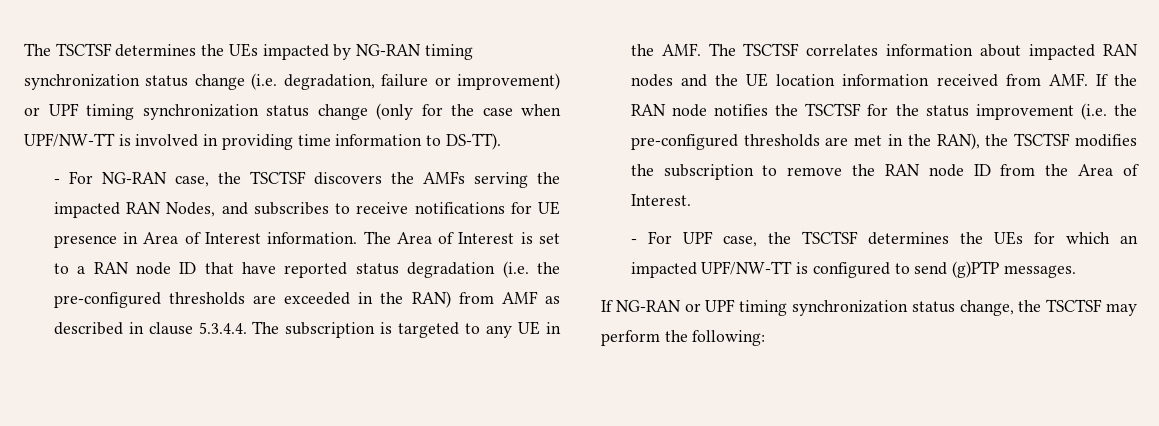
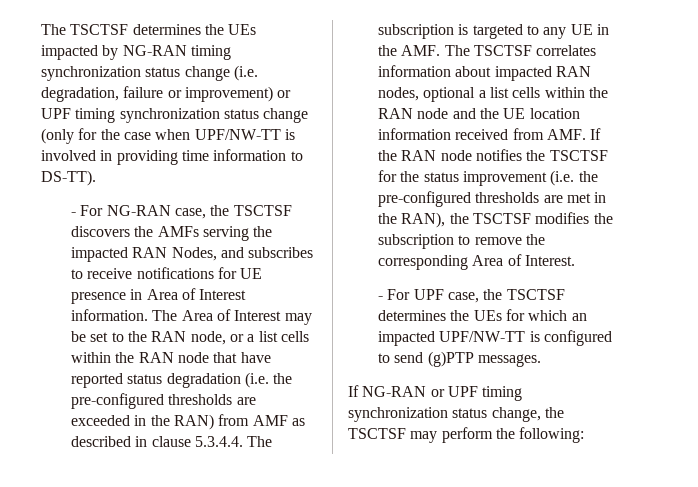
- The Area of Interest is set to a RAN node ID that have reported status degradation (i.e. the pre-configured thresholds are exceeded in the RAN) from AMF as described in clause 5.3.4.4. The subscription is targeted to any UE in the AMF. The TSCTSF correlates information about impacted RAN nodes and the UE location information received from AMF. If the RAN node notifies the TSCTSF for the status improvement (i.e. the pre-configured thresholds are met in the RAN), the TSCTSF modifies the subscription to remove the RAN node ID from the Area of Interest.
+ The Area of Interest may be set to the RAN node, or a list cells within the RAN node that have reported status degradation (i.e. the pre-configured thresholds are exceeded in the RAN) from AMF as described in clause 5.3.4.4. The subscription is targeted to any UE in the AMF. The TSCTSF correlates information about impacted RAN nodes, optional a list cells within the RAN node and the UE location information received from AMF. If the RAN node notifies the TSCTSF for the status improvement (i.e. the pre-configured thresholds are met in the RAN), the TSCTSF modifies the subscription to remove the corresponding Area of Interest.

